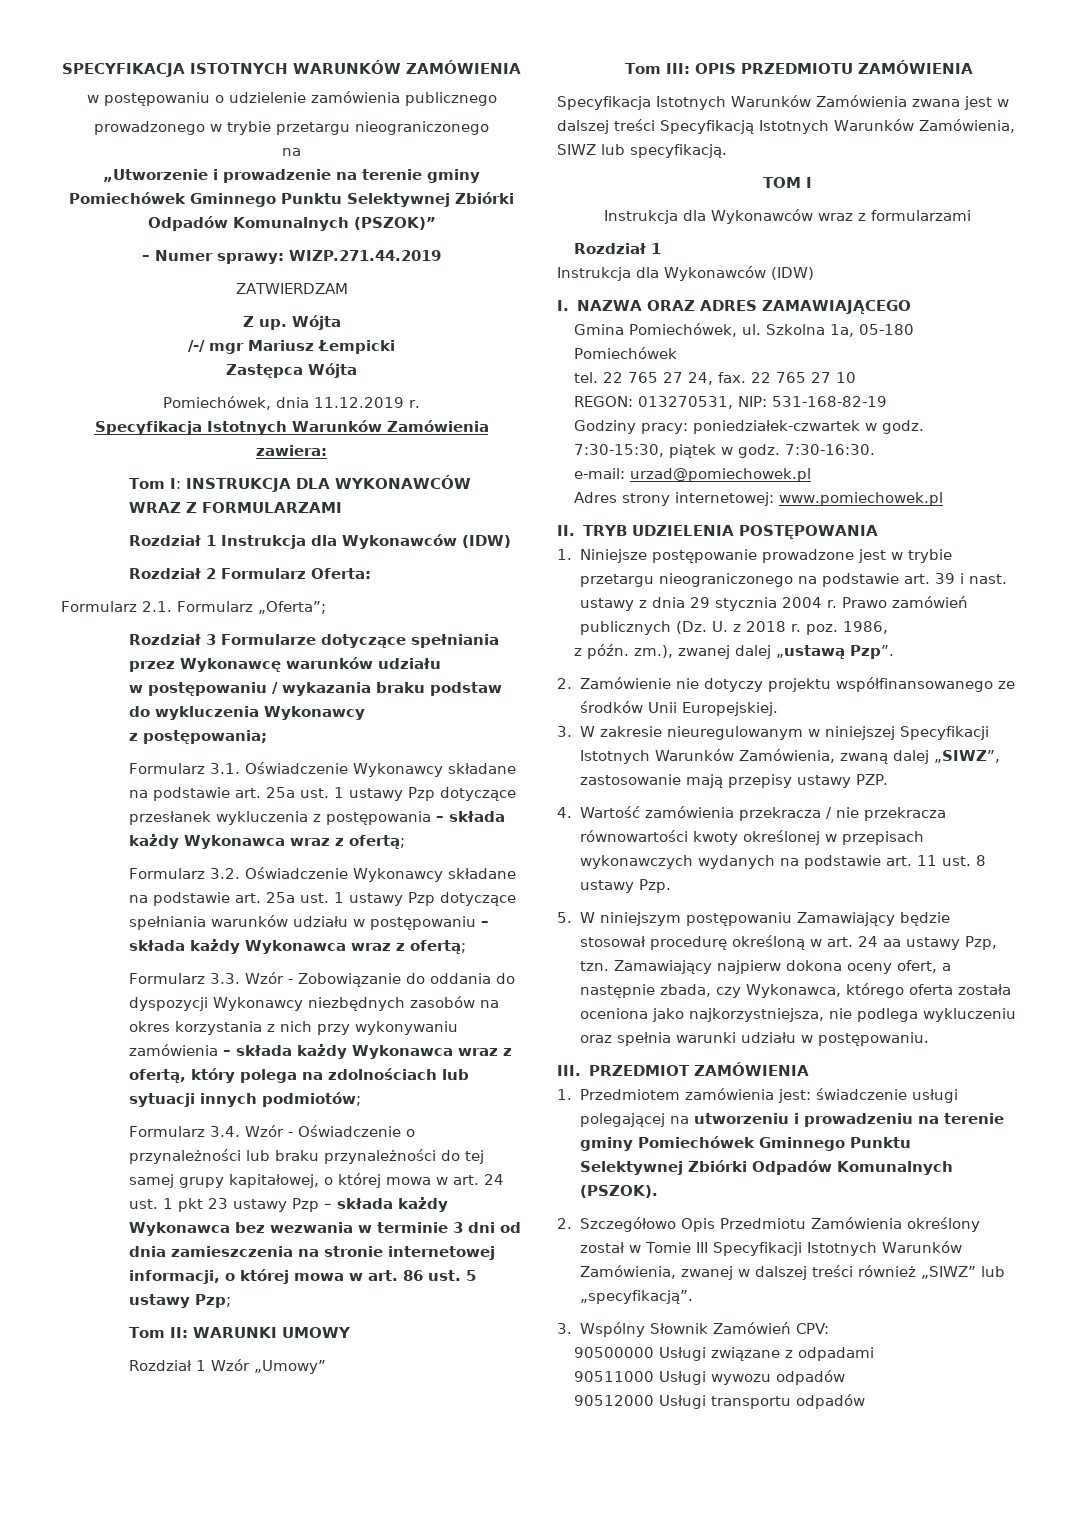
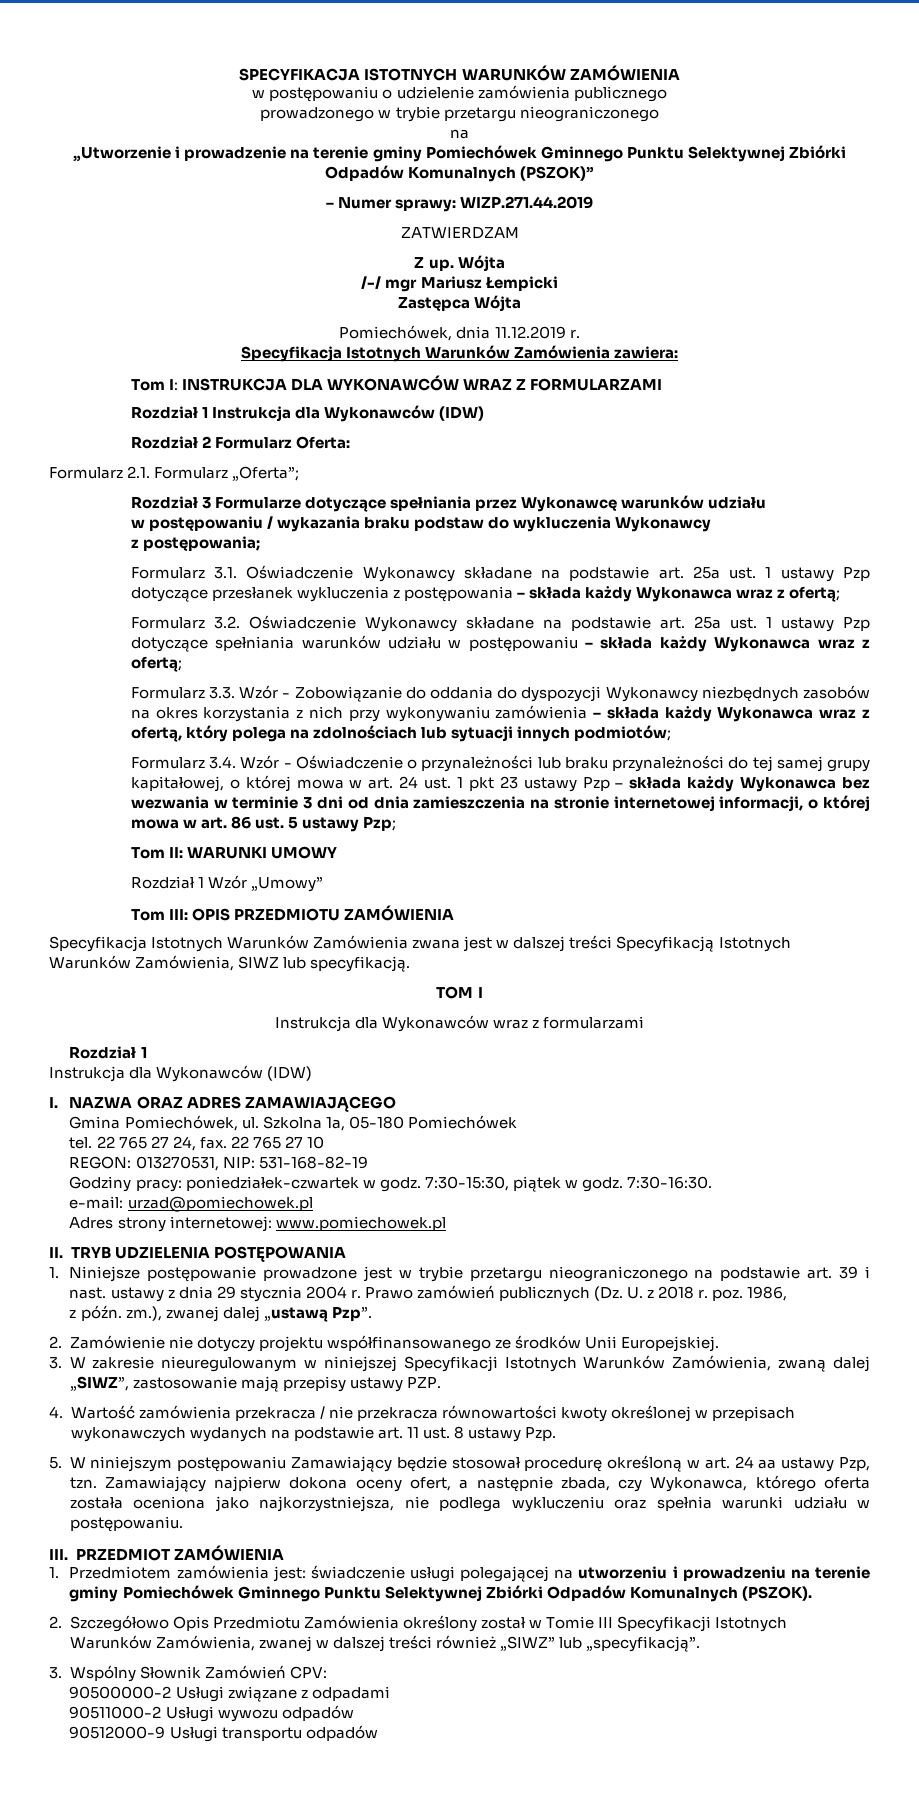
- 90500000 Usługi związane z odpadami
+ 90500000-2 Usługi związane z odpadami
- 90511000 Usługi wywozu odpadów
+ 90511000-2 Usługi wywozu odpadów
- 90512000 Usługi transportu odpadów
+ 90512000-9 Usługi transportu odpadów

